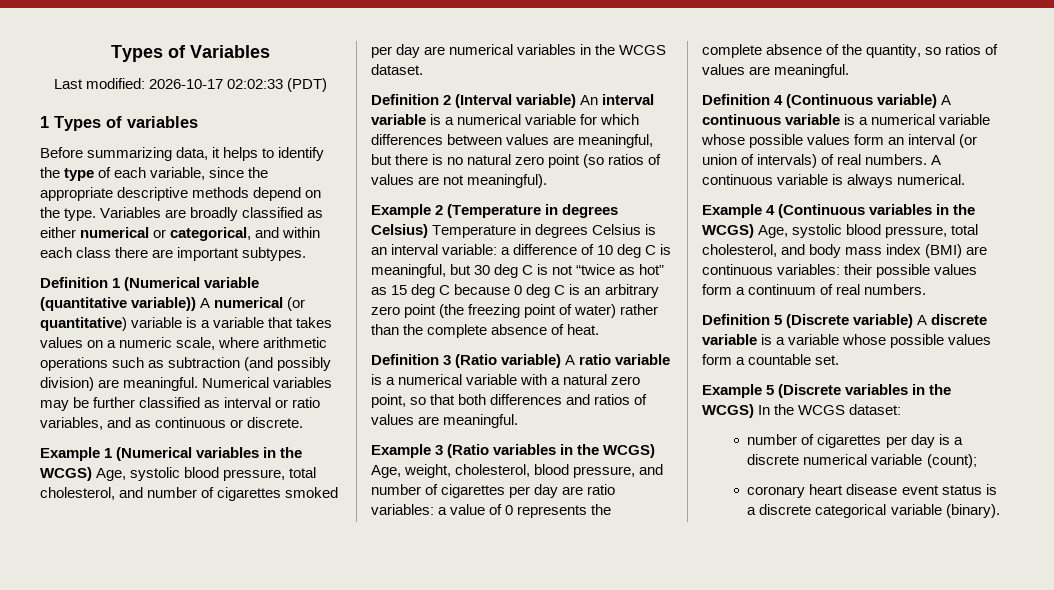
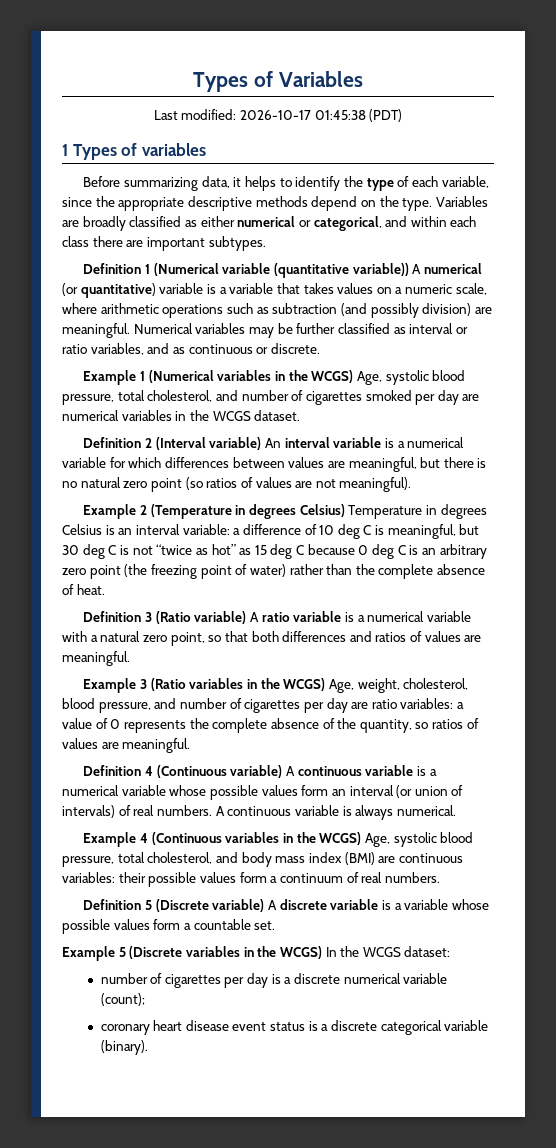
- Last modified: 2026-10-17 02:02:33 (PDT)
+ Last modified: 2026-10-17 01:45:38 (PDT)

